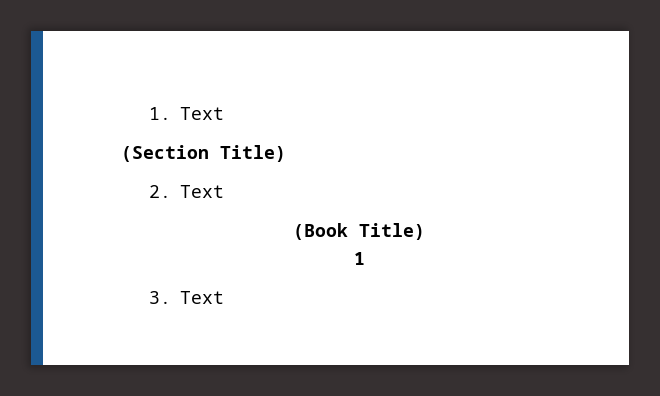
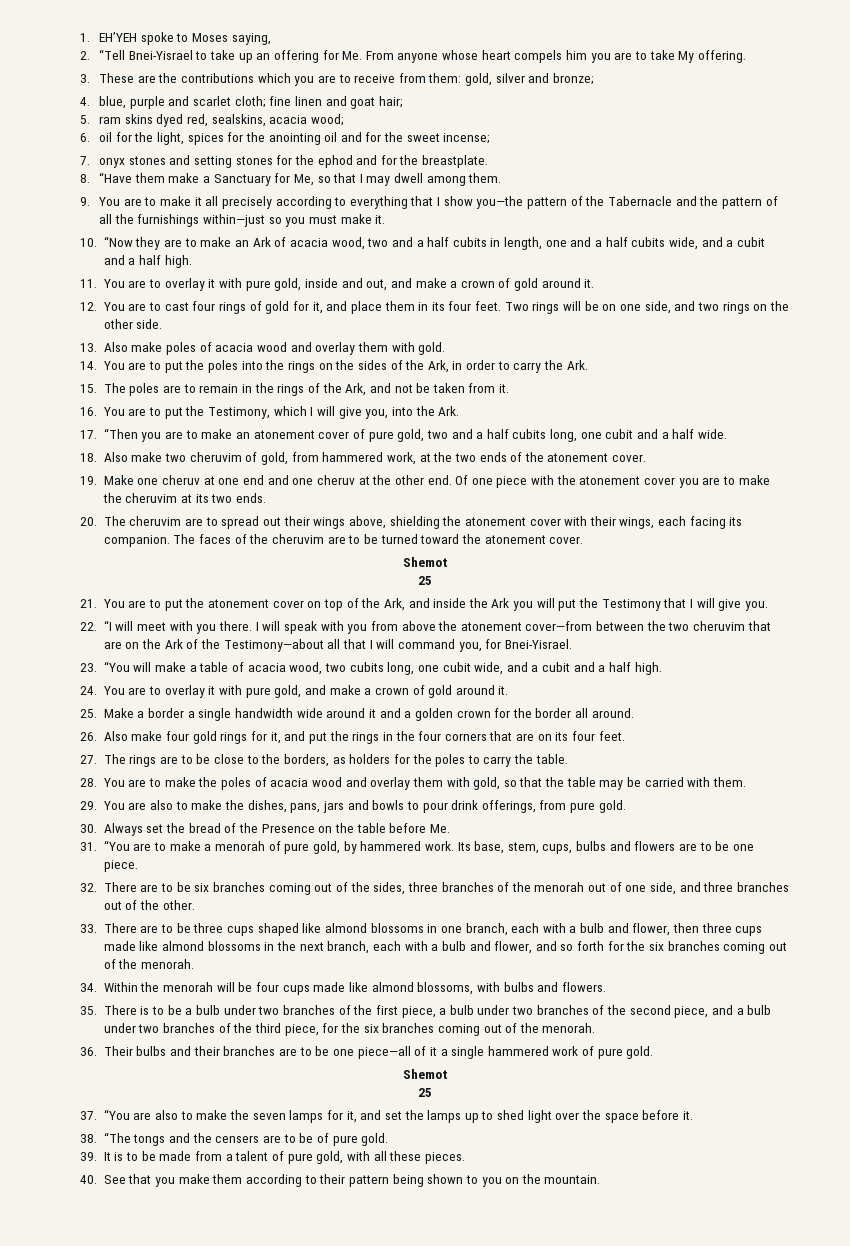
- 1. Text
- (Section Title)
- 2. Text
- (Book Title)
- 1
- 3. Text
+ 1. EH’YEH spoke to Moses saying,
+ 2. “Tell Bnei-Yisrael to take up an offering for Me. From anyone whose heart compels him you are to take My offering.
+ 3. These are the contributions which you are to receive from them: gold, silver and bronze;
+ 4. blue, purple and scarlet cloth; fine linen and goat hair;
+ 5. ram skins dyed red, sealskins, acacia wood;
+ 6. oil for the light, spices for the anointing oil and for the sweet incense;
+ 7. onyx stones and setting stones for the ephod and for the breastplate.
+ 8. “Have them make a Sanctuary for Me, so that I may dwell among them.
+ 9. You are to make it all precisely according to everything that I show you—the pattern of the Tabernacle and the pattern of all the furnishings within—just so you must make it.
+ 10. “Now they are to make an Ark of acacia wood, two and a half cubits in length, one and a half cubits wide, and a cubit and a half high.
+ 11. You are to overlay it with pure gold, inside and out, and make a crown of gold around it.
+ 12. You are to cast four rings of gold for it, and place them in its four feet. Two rings will be on one side, and two rings on the other side.
+ 13. Also make poles of acacia wood and overlay them with gold.
+ 14. You are to put the poles into the rings on the sides of the Ark, in order to carry the Ark.
+ 15. The poles are to remain in the rings of the Ark, and not be taken from it.
+ 16. You are to put the Testimony, which I will give you, into the Ark.
+ 17. “Then you are to make an atonement cover of pure gold, two and a half cubits long, one cubit and a half wide.
+ 18. Also make two cheruvim of gold, from hammered work, at the two ends of the atonement cover.
+ 19. Make one cheruv at one end and one cheruv at the other end. Of one piece with the atonement cover you are to make the cheruvim at its two ends.
+ 20. The cheruvim are to spread out their wings above, shielding the atonement cover with their wings, each facing its companion. The faces of the cheruvim are to be turned toward the atonement cover.
+ Shemot
+ 25
+ 21. You are to put the atonement cover on top of the Ark, and inside the Ark you will put the Testimony that I will give you.
+ 22. “I will meet with you there. I will speak with you from above the atonement cover—from between the two cheruvim that are on the Ark of the Testimony—about all that I will command you, for Bnei-Yisrael.
+ 23. “You will make a table of acacia wood, two cubits long, one cubit wide, and a cubit and a half high.
+ 24. You are to overlay it with pure gold, and make a crown of gold around it.
+ 25. Make a border a single handwidth wide around it and a golden crown for the border all around.
+ 26. Also make four gold rings for it, and put the rings in the four corners that are on its four feet.
+ 27. The rings are to be close to the borders, as holders for the poles to carry the table.
+ 28. You are to make the poles of acacia wood and overlay them with gold, so that the table may be carried with them.
+ 29. You are also to make the dishes, pans, jars and bowls to pour drink offerings, from pure gold.
+ 30. Always set the bread of the Presence on the table before Me.
+ 31. “You are to make a menorah of pure gold, by hammered work. Its base, stem, cups, bulbs and flowers are to be one piece.
+ 32. There are to be six branches coming out of the sides, three branches of the menorah out of one side, and three branches out of the other.
+ 33. There are to be three cups shaped like almond blossoms in one branch, each with a bulb and flower, then three cups made like almond blossoms in the next branch, each with a bulb and flower, and so forth for the six branches coming out of the menorah.
+ 34. Within the menorah will be four cups made like almond blossoms, with bulbs and flowers.
+ 35. There is to be a bulb under two branches of the first piece, a bulb under two branches of the second piece, and a bulb under two branches of the third piece, for the six branches coming out of the menorah.
+ 36. Their bulbs and their branches are to be one piece—all of it a single hammered work of pure gold.
+ Shemot
+ 25
+ 37. “You are also to make the seven lamps for it, and set the lamps up to shed light over the space before it.
+ 38. “The tongs and the censers are to be of pure gold.
+ 39. It is to be made from a talent of pure gold, with all these pieces.
+ 40. See that you make them according to their pattern being shown to you on the mountain.

